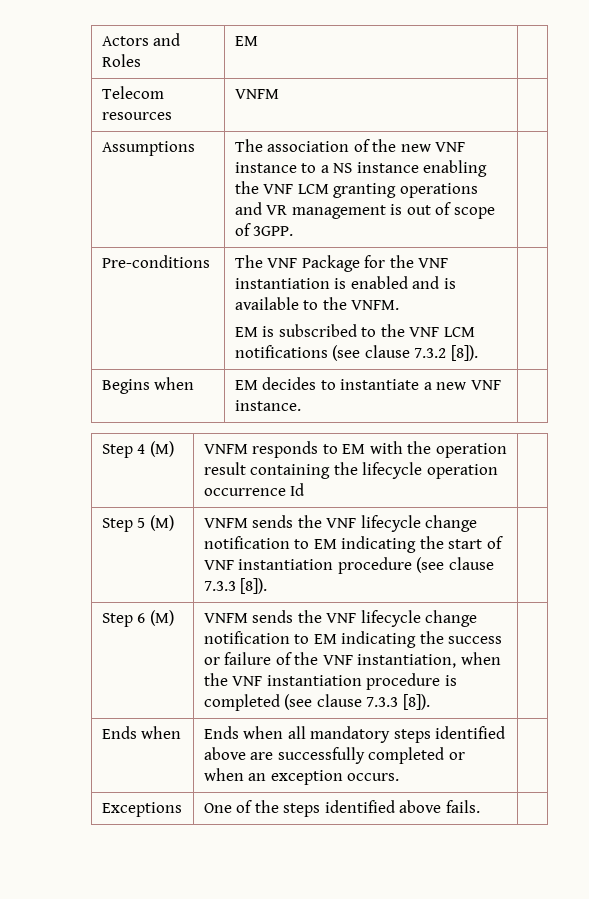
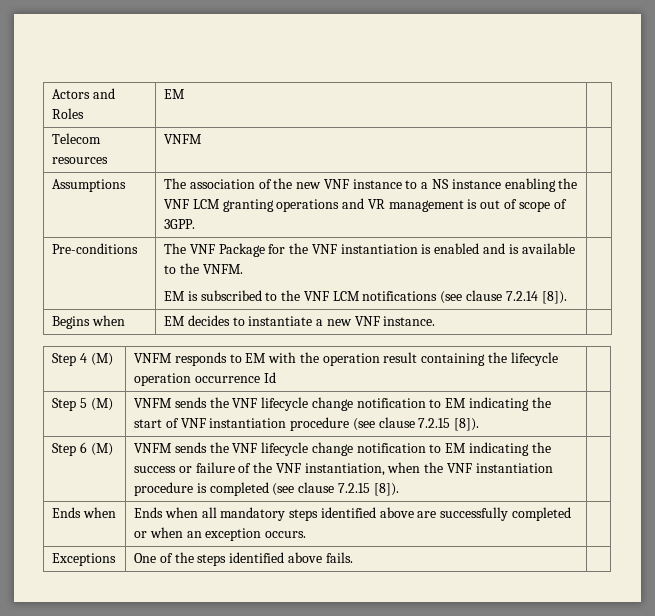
  Pre-conditions | The VNF Package for the VNF instantiation is enabled and is available to the VNFM.
- EM is subscribed to the VNF LCM notifications (see clause 7.3.2 [8]). |
+ EM is subscribed to the VNF LCM notifications (see clause 7.2.14 [8]). |
- Step 5 (M) | VNFM sends the VNF lifecycle change notification to EM indicating the start of VNF instantiation procedure (see clause 7.3.3 [8]). |
+ Step 5 (M) | VNFM sends the VNF lifecycle change notification to EM indicating the start of VNF instantiation procedure (see clause 7.2.15 [8]). |
- Step 6 (M) | VNFM sends the VNF lifecycle change notification to EM indicating the success or failure of the VNF instantiation, when the VNF instantiation procedure is completed (see clause 7.3.3 [8]). |
+ Step 6 (M) | VNFM sends the VNF lifecycle change notification to EM indicating the success or failure of the VNF instantiation, when the VNF instantiation procedure is completed (see clause 7.2.15 [8]). |

